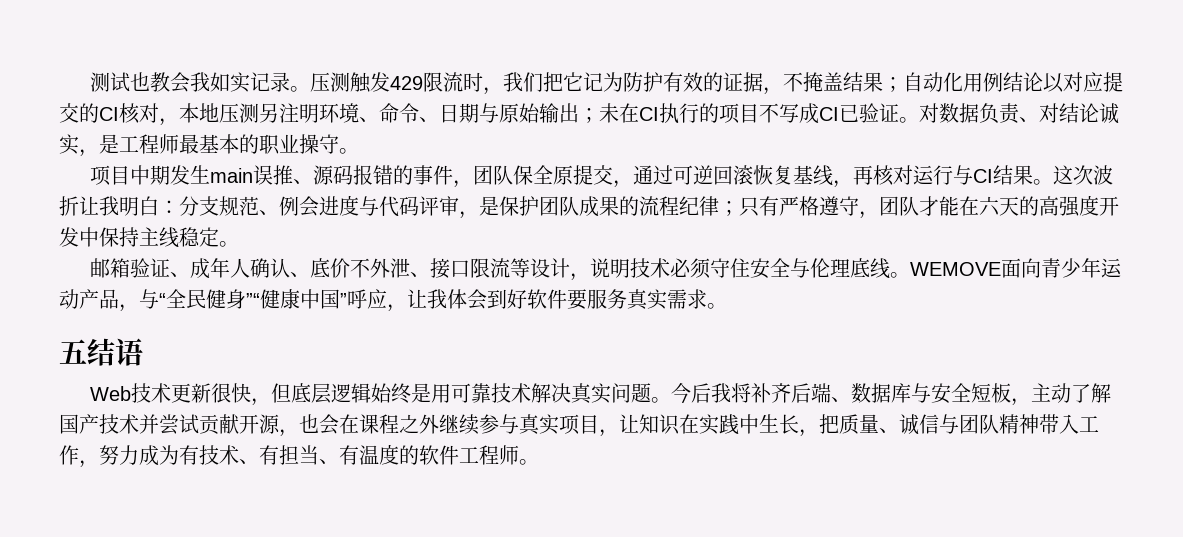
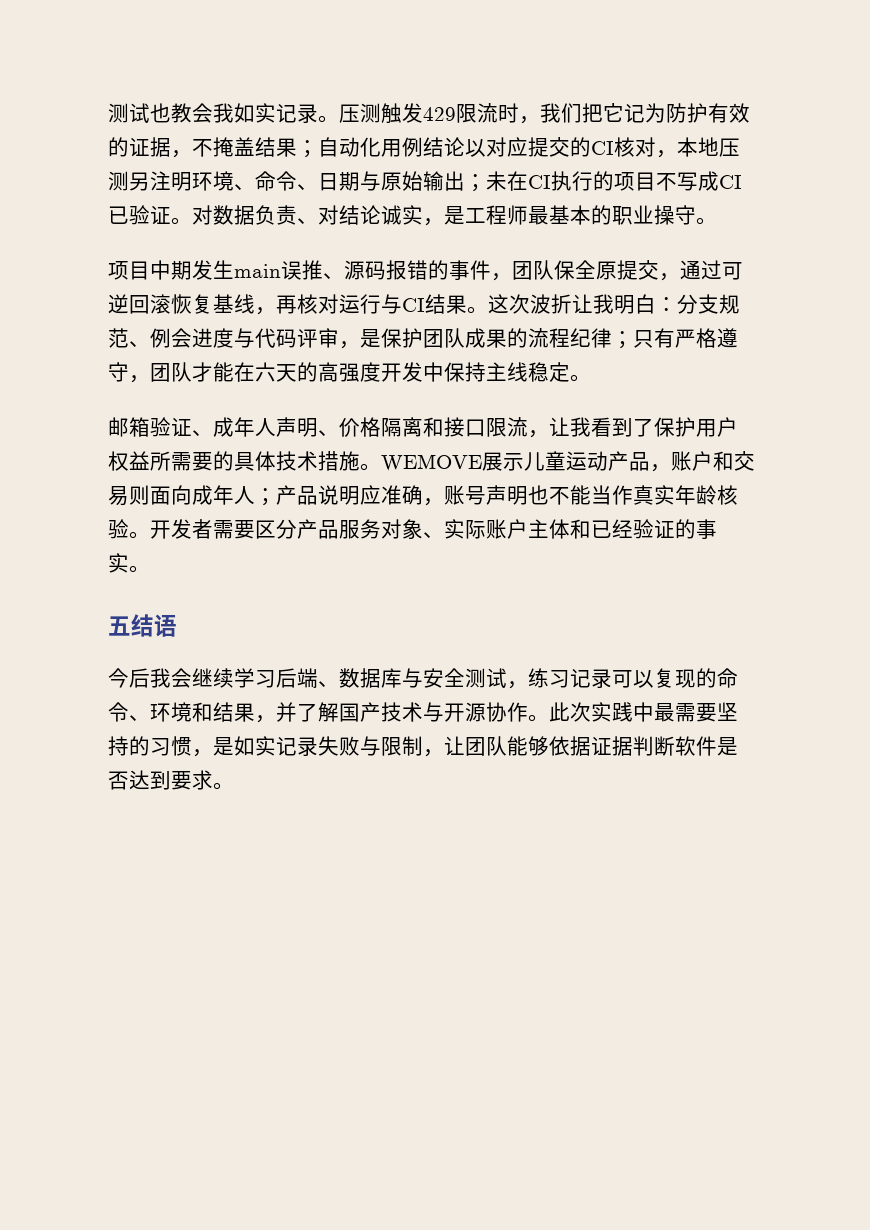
- 邮箱验证、成年人确认、底价不外泄、接口限流等设计，说明技术必须守住安全与伦理底线。WEMOVE面向青少年运动产品，与“全民健身”“健康中国”呼应，让我体会到好软件要服务真实需求。
+ 邮箱验证、成年人声明、价格隔离和接口限流，让我看到了保护用户权益所需要的具体技术措施。WEMOVE展示儿童运动产品，账户和交易则面向成年人；产品说明应准确，账号声明也不能当作真实年龄核验。开发者需要区分产品服务对象、实际账户主体和已经验证的事实。
  五结语
- Web技术更新很快，但底层逻辑始终是用可靠技术解决真实问题。今后我将补齐后端、数据库与安全短板，主动了解国产技术并尝试贡献开源，也会在课程之外继续参与真实项目，让知识在实践中生长，把质量、诚信与团队精神带入工作，努力成为有技术、有担当、有温度的软件工程师。
+ 今后我会继续学习后端、数据库与安全测试，练习记录可以复现的命令、环境和结果，并了解国产技术与开源协作。此次实践中最需要坚持的习惯，是如实记录失败与限制，让团队能够依据证据判断软件是否达到要求。

